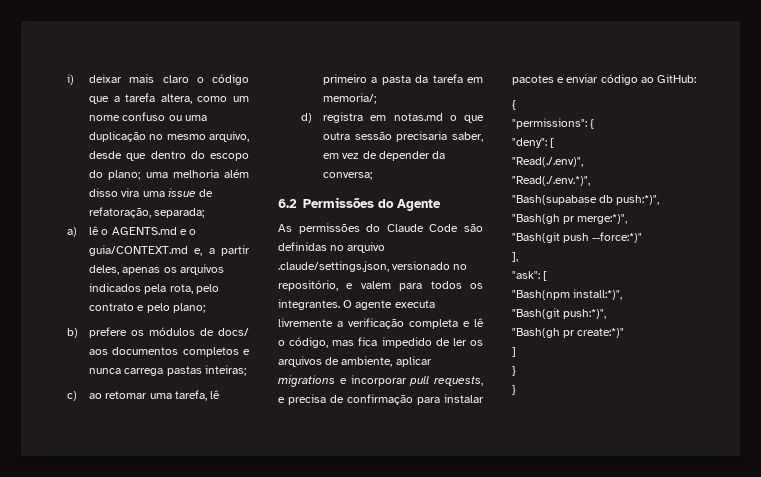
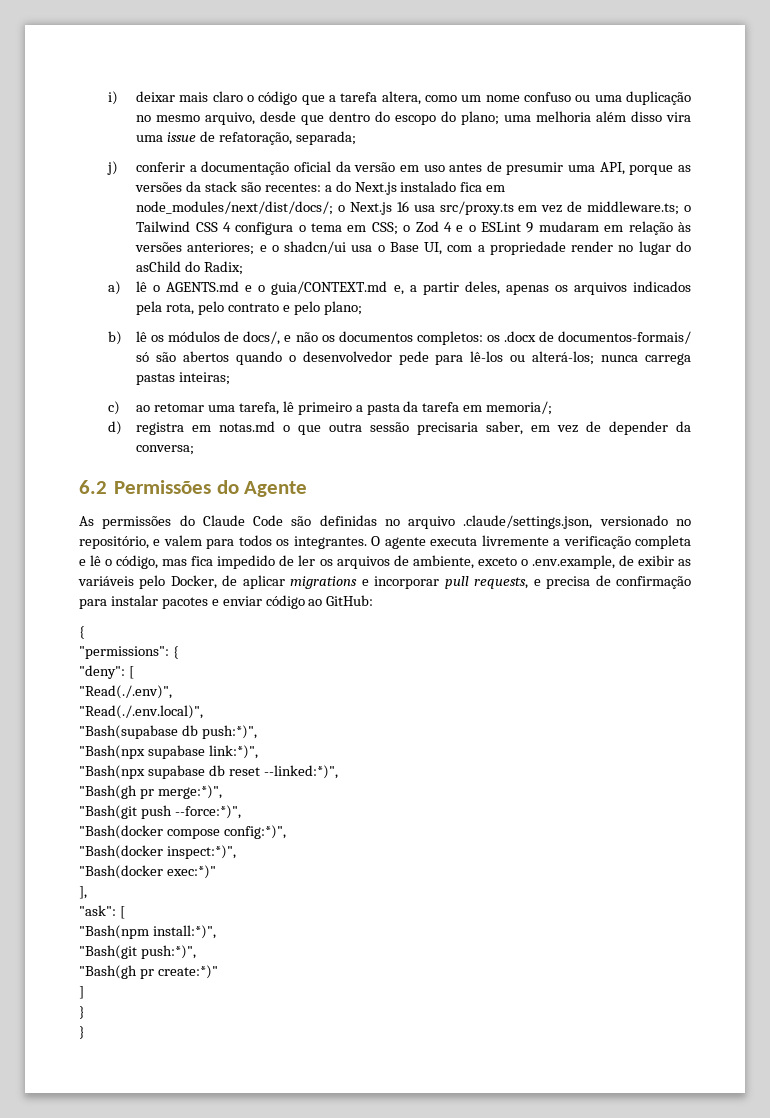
+ j) conferir a documentação oficial da versão em uso antes de presumir uma API, porque as versões da stack são recentes: a do Next.js instalado fica em node_modules/next/dist/docs/; o Next.js 16 usa src/proxy.ts em vez de middleware.ts; o Tailwind CSS 4 configura o tema em CSS; o Zod 4 e o ESLint 9 mudaram em relação às versões anteriores; e o shadcn/ui usa o Base UI, com a propriedade render no lugar do asChild do Radix;
- b) prefere os módulos de docs/ aos documentos completos e nunca carrega pastas inteiras;
+ b) lê os módulos de docs/, e não os documentos completos: os .docx de documentos-formais/ só são abertos quando o desenvolvedor pede para lê-los ou alterá-los; nunca carrega pastas inteiras;
- O agente executa livremente a verificação completa e lê o código, mas fica impedido de ler os arquivos de ambiente, aplicar migrations e incorporar pull requests, e precisa de confirmação para instalar pacotes e enviar código ao GitHub:
+ O agente executa livremente a verificação completa e lê o código, mas fica impedido de ler os arquivos de ambiente, exceto o .env.example, de exibir as variáveis pelo Docker, de aplicar migrations e incorporar pull requests, e precisa de confirmação para instalar pacotes e enviar código ao GitHub:
- "Read(./.env.*)",
+ "Read(./.env.local)",
+ "Bash(npx supabase link:*)",
+ "Bash(npx supabase db reset --linked:*)",
- "Bash(git push --force:*)"
+ "Bash(git push --force:*)",
+ "Bash(docker compose config:*)",
+ "Bash(docker inspect:*)",
+ "Bash(docker exec:*)"

